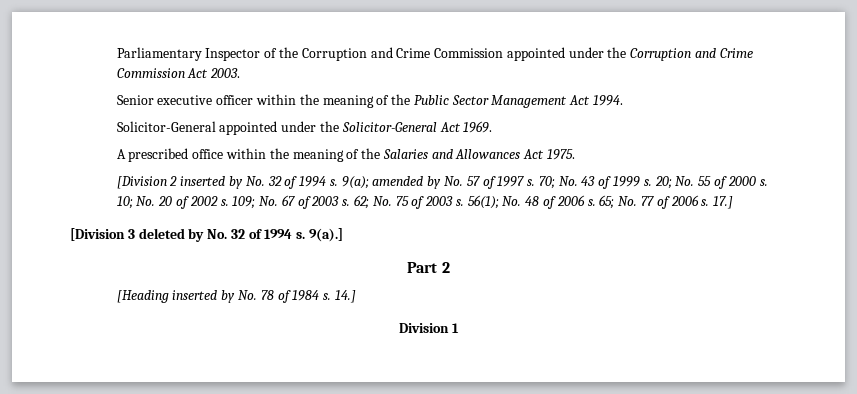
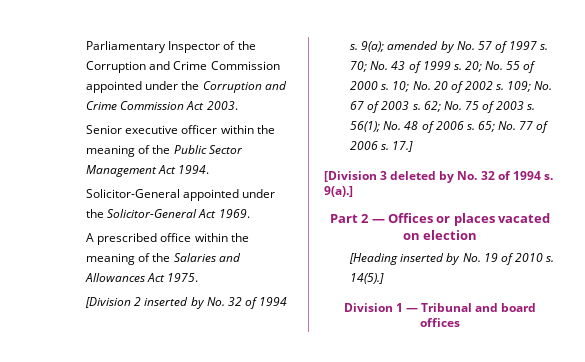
- Part 2
- [Heading inserted by No. 78 of 1984 s. 14.]
- Division 1
+ Part 2 — Offices or places vacated on election
+ [Heading inserted by No. 19 of 2010 s. 14(5).]
+ Division 1 — Tribunal and board offices

